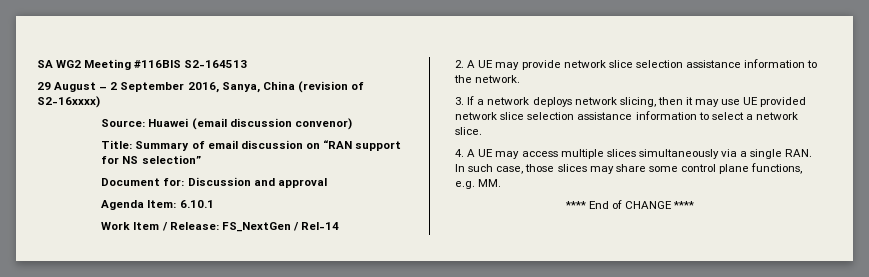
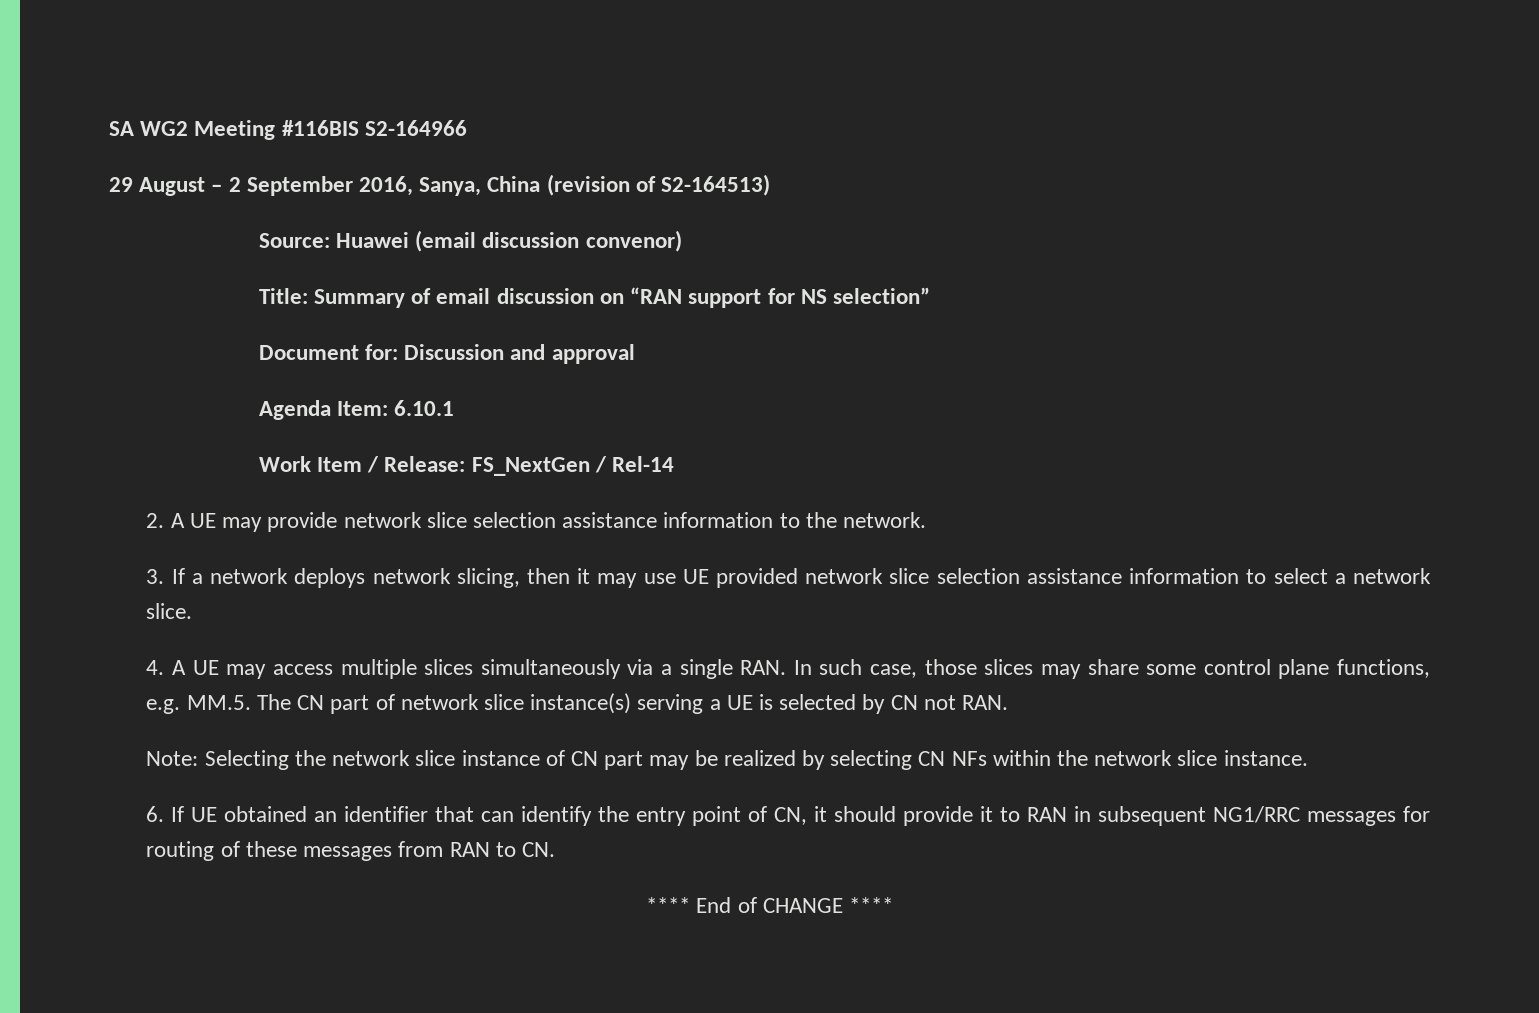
- SA WG2 Meeting #116BIS S2-164513
+ SA WG2 Meeting #116BIS S2-164966
- 29 August – 2 September 2016, Sanya, China (revision of S2-16xxxx)
+ 29 August – 2 September 2016, Sanya, China (revision of S2-164513)
- 4. A UE may access multiple slices simultaneously via a single RAN. In such case, those slices may share some control plane functions, e.g. MM.
+ 4. A UE may access multiple slices simultaneously via a single RAN. In such case, those slices may share some control plane functions, e.g. MM.5. The CN part of network slice instance(s) serving a UE is selected by CN not RAN.
+ Note: Selecting the network slice instance of CN part may be realized by selecting CN NFs within the network slice instance.
+ 6. If UE obtained an identifier that can identify the entry point of CN, it should provide it to RAN in subsequent NG1/RRC messages for routing of these messages from RAN to CN.

